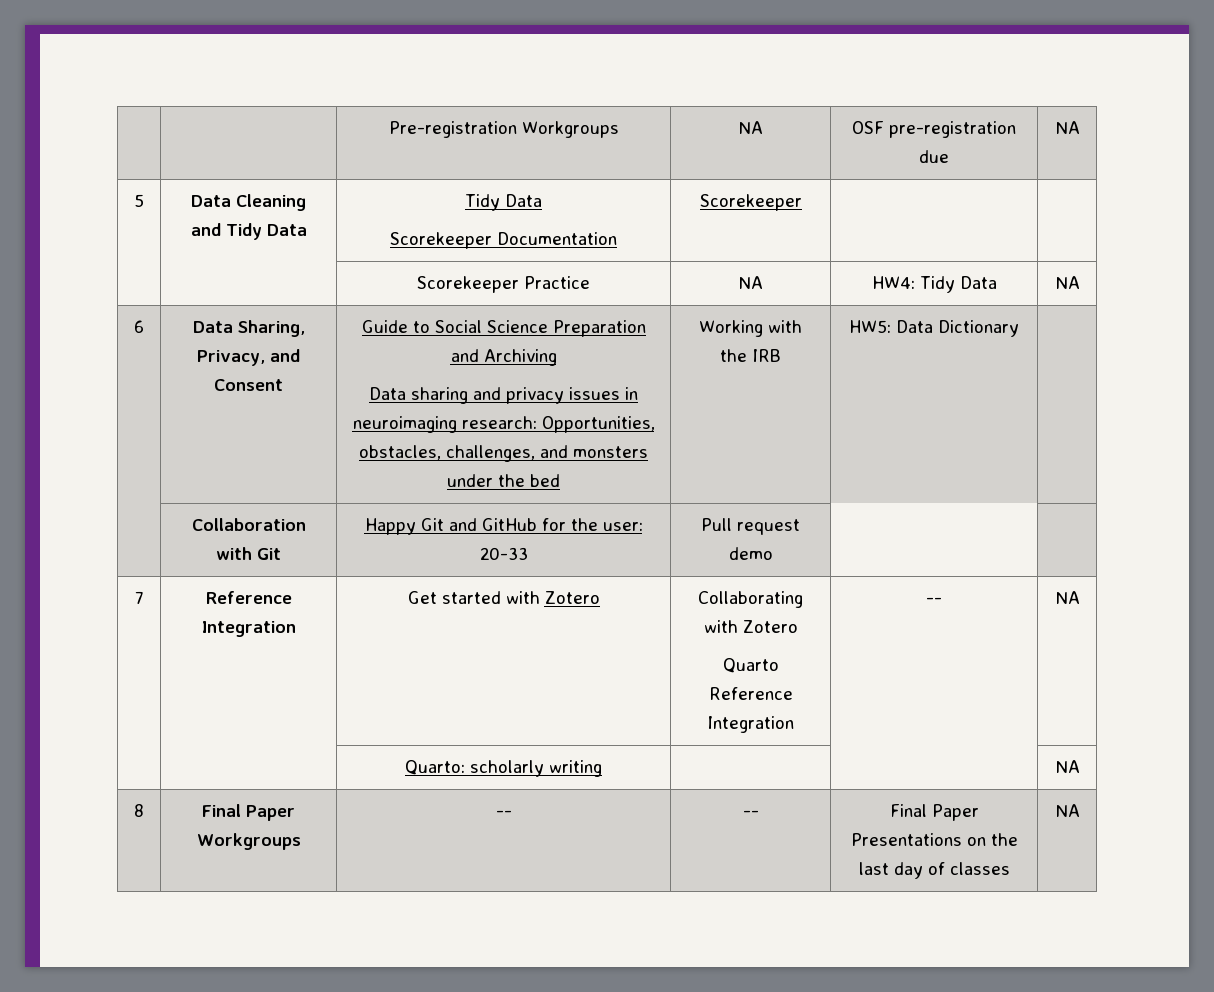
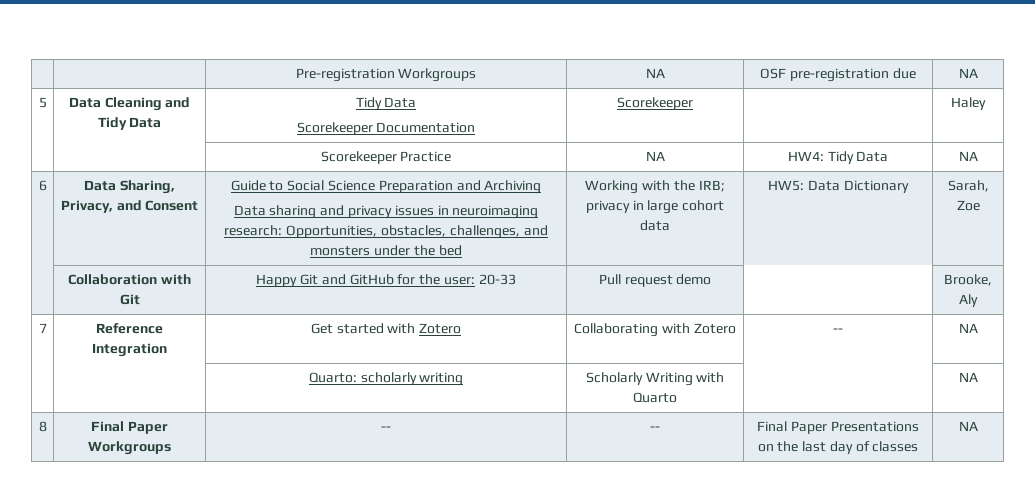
  5 | Data Cleaning and Tidy Data | Tidy Data
- Scorekeeper Documentation | Scorekeeper | |
+ Scorekeeper Documentation | Scorekeeper | | Haley
- Working with the IRB
+ Working with the IRB; privacy in large cohort data
+ Sarah, Zoe
- | Collaboration with Git | Happy Git and GitHub for the user: 20-33 | Pull request demo | |
+ | Collaboration with Git | Happy Git and GitHub for the user: 20-33 | Pull request demo | | Brooke, Aly
- 7 | Reference Integration | Get started with Zotero | Collaborating with Zotero
- Quarto Reference Integration | -- | NA
+ 7 | Reference Integration | Get started with Zotero | Collaborating with Zotero | -- | NA
- | | Quarto: scholarly writing | | | NA
+ | | Quarto: scholarly writing | Scholarly Writing with Quarto | | NA

